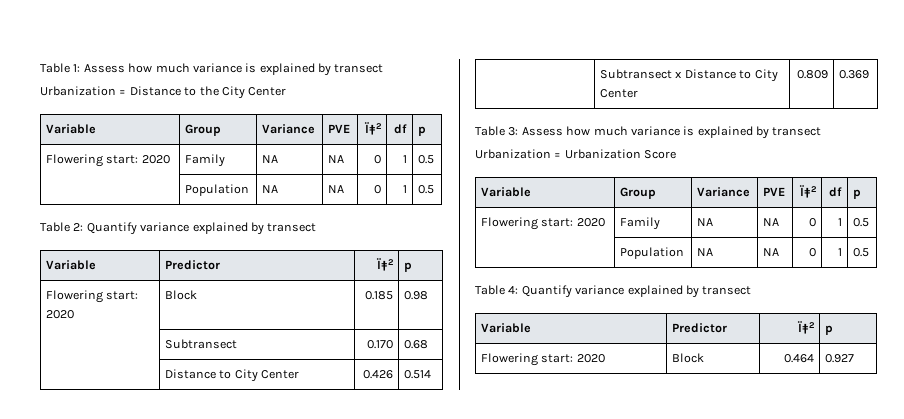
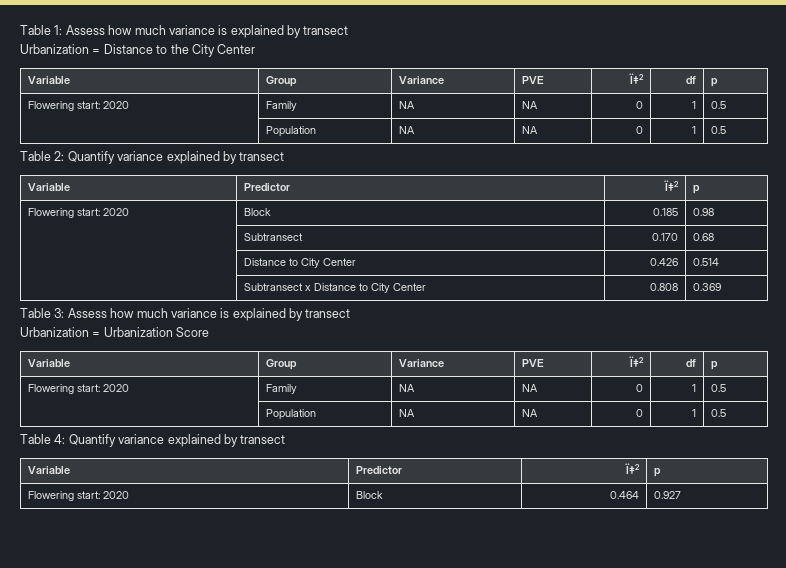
- | Subtransect x Distance to City Center | 0.809 | 0.369
+ | Subtransect x Distance to City Center | 0.808 | 0.369

